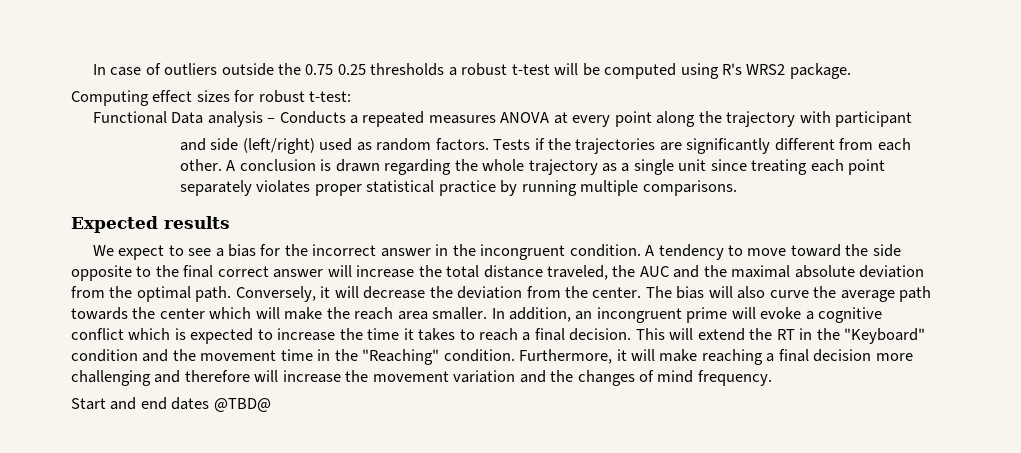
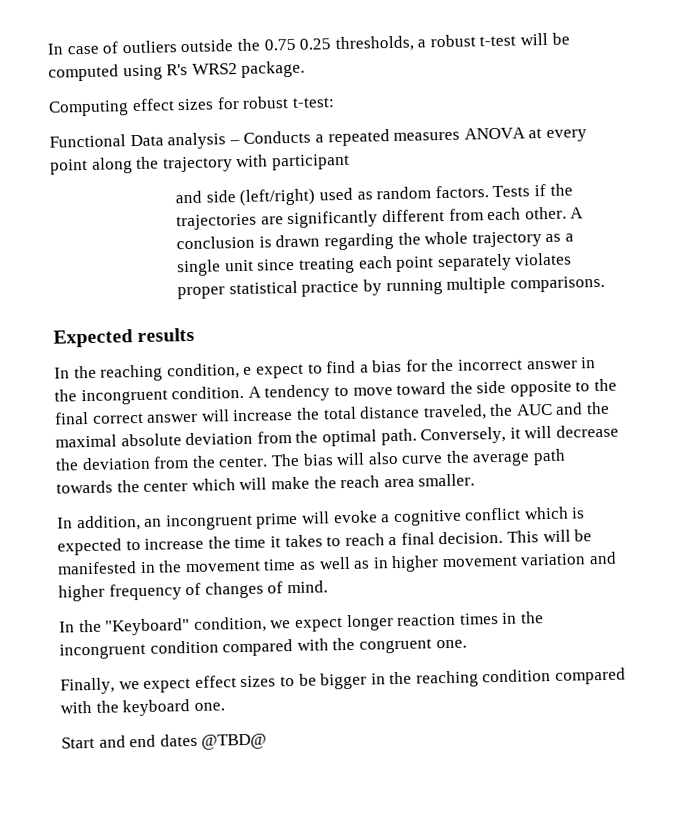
- In case of outliers outside the 0.75 0.25 thresholds a robust t-test will be computed using R's WRS2 package.
+ In case of outliers outside the 0.75 0.25 thresholds, a robust t-test will be computed using R's WRS2 package.
- We expect to see a bias for the incorrect answer in the incongruent condition.
+ In the reaching condition, e expect to find a bias for the incorrect answer in the incongruent condition.
- The bias will also curve the average path towards the center which will make the reach area smaller. In addition, an incongruent prime will evoke a cognitive conflict which is expected to increase the time it takes to reach a final decision.
+ The bias will also curve the average path towards the center which will make the reach area smaller.
+ In addition, an incongruent prime will evoke a cognitive conflict which is expected to increase the time it takes to reach a final decision.
- This will extend the RT in the "Keyboard" condition and the movement time in the "Reaching" condition. Furthermore, it will make reaching a final decision more challenging and therefore will increase the movement variation and the changes of mind frequency.
+ This will be manifested in the movement time as well as in higher movement variation and higher frequency of changes of mind.
+ In the "Keyboard" condition, we expect longer reaction times in the incongruent condition compared with the congruent one.
+ Finally, we expect effect sizes to be bigger in the reaching condition compared with the keyboard one.

